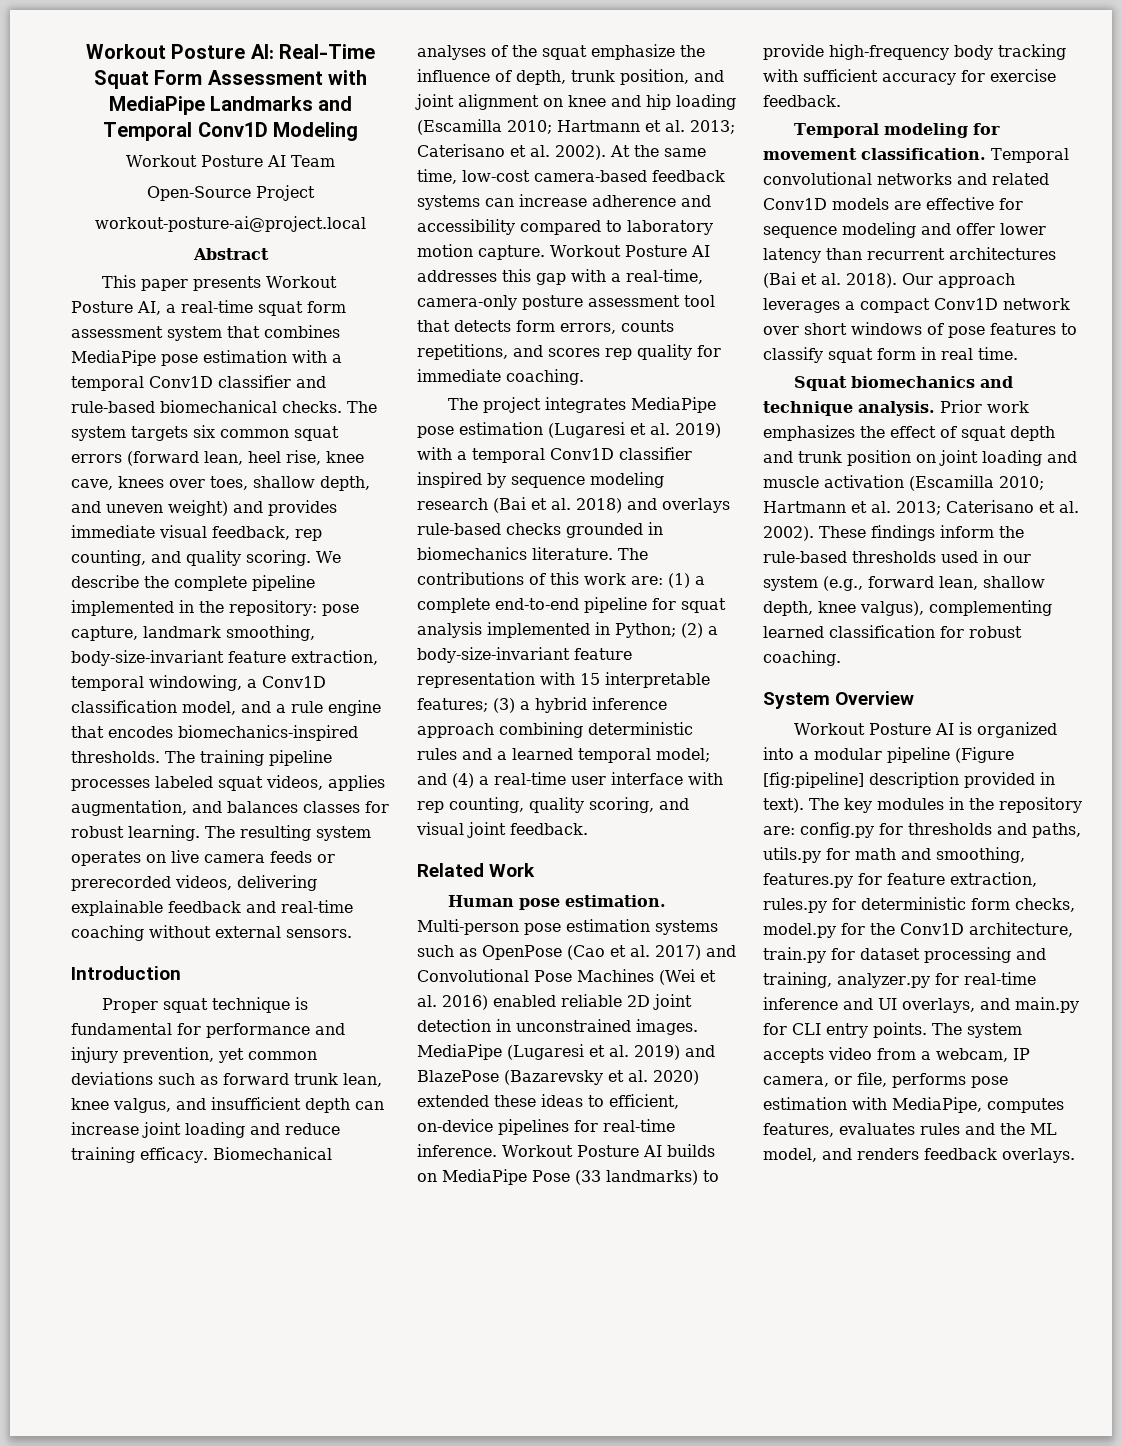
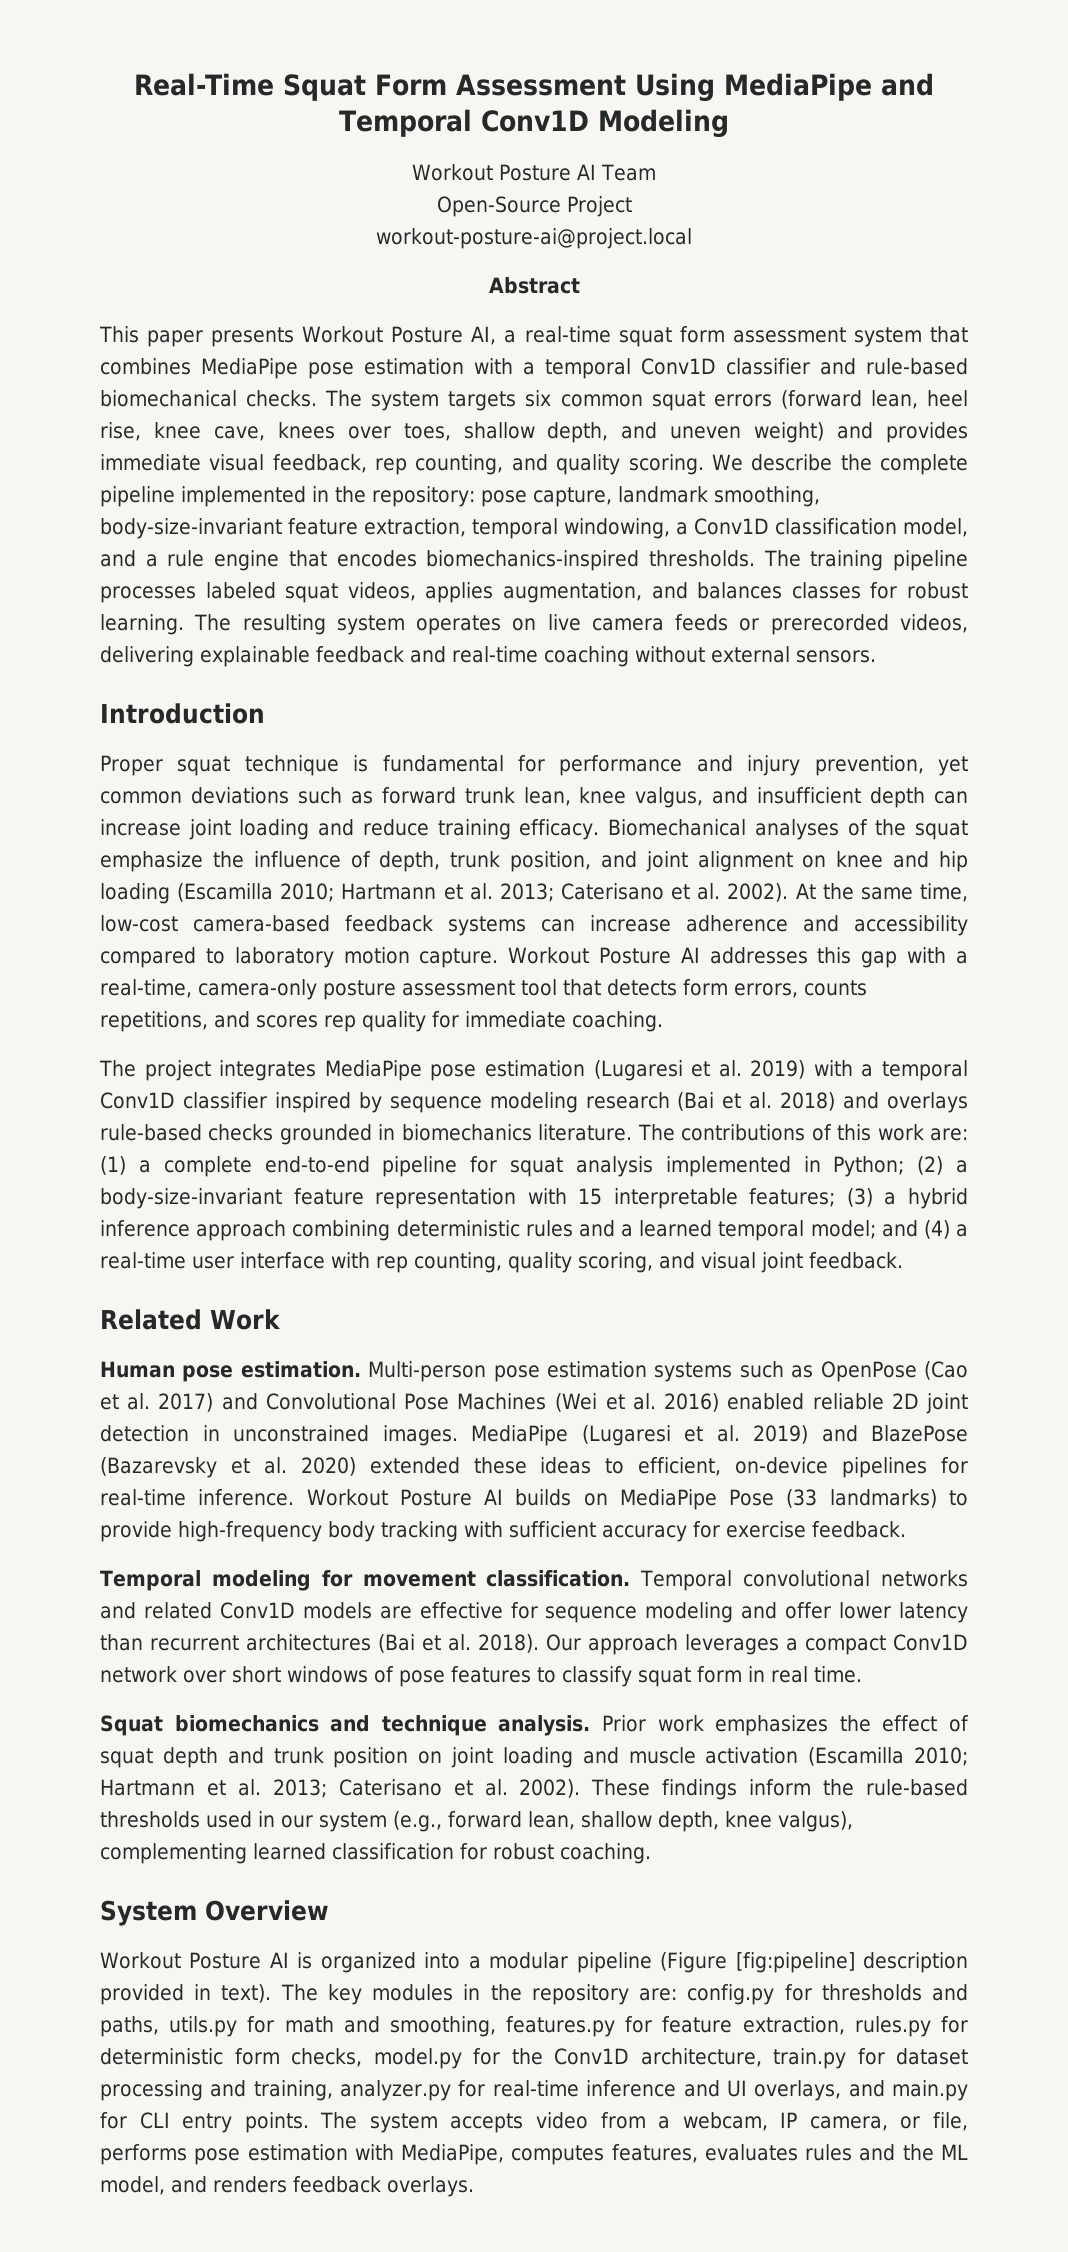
- Workout Posture AI: Real-Time Squat Form Assessment with MediaPipe Landmarks and Temporal Conv1D Modeling
+ Real-Time Squat Form Assessment Using MediaPipe and Temporal Conv1D Modeling

